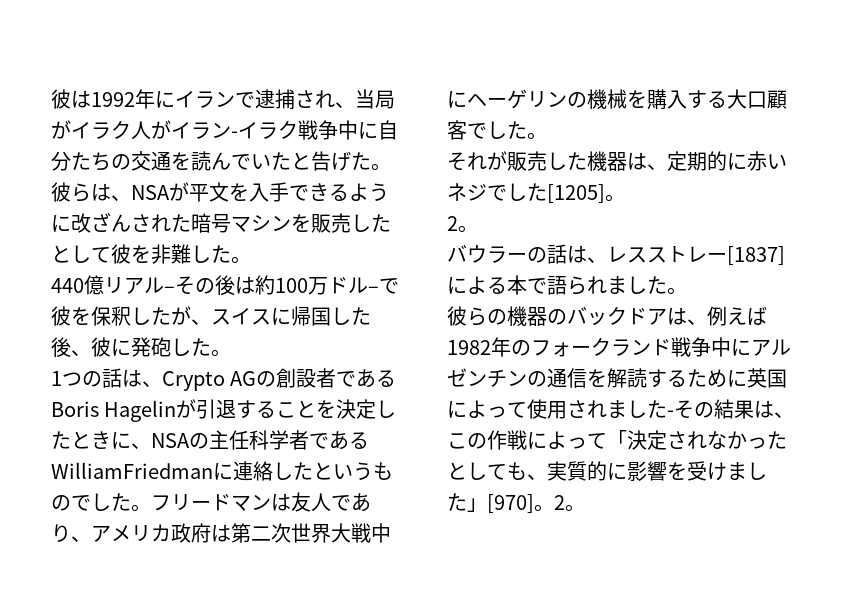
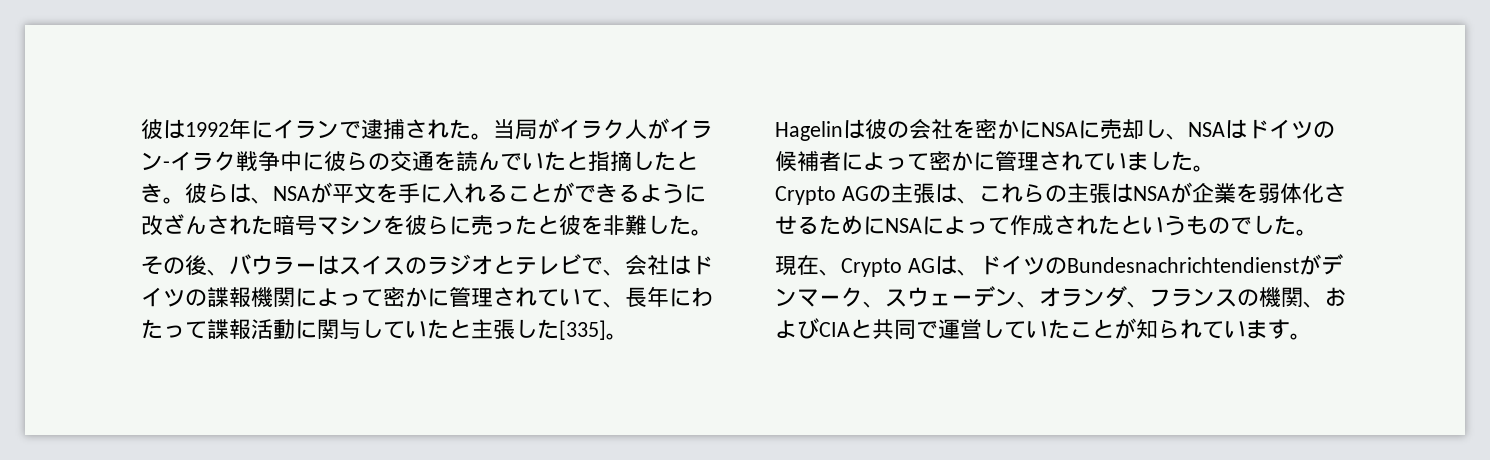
- 彼は1992年にイランで逮捕され、当局がイラク人がイラン-イラク戦争中に自分たちの交通を読んでいたと告げた。
+ 彼は1992年にイランで逮捕された。当局がイラク人がイラン-イラク戦争中に彼らの交通を読んでいたと指摘したとき。
- 彼らは、NSAが平文を入手できるように改ざんされた暗号マシンを販売したとして彼を非難した。
+ 彼らは、NSAが平文を手に入れることができるように改ざんされた暗号マシンを彼らに売ったと彼を非難した。
- 440億リアル–その後は約100万ドル–で彼を保釈したが、スイスに帰国した後、彼に発砲した。
- 1つの話は、Crypto AGの創設者であるBoris Hagelinが引退することを決定したときに、NSAの主任科学者であるWilliamFriedmanに連絡したというものでした。フリードマンは友人であり、アメリカ政府は第二次世界大戦中にヘーゲリンの機械を購入する大口顧客でした。
- それが販売した機器は、定期的に赤いネジでした[1205]。
- 2。
- バウラーの話は、レスストレー[1837]による本で語られました。
- 彼らの機器のバックドアは、例えば1982年のフォークランド戦争中にアルゼンチンの通信を解読するために英国によって使用されました-その結果は、この作戦によって「決定されなかったとしても、実質的に影響を受けました」[970]。2。
+ その後、バウラーはスイスのラジオとテレビで、会社はドイツの諜報機関によって密かに管理されていて、長年にわたって諜報活動に関与していたと主張した[335]。
+ Hagelinは彼の会社を密かにNSAに売却し、NSAはドイツの候補者によって密かに管理されていました。
+ Crypto AGの主張は、これらの主張はNSAが企業を弱体化させるためにNSAによって作成されたというものでした。
+ 現在、Crypto AGは、ドイツのBundesnachrichtendienstがデンマーク、スウェーデン、オランダ、フランスの機関、およびCIAと共同で運営していたことが知られています。

